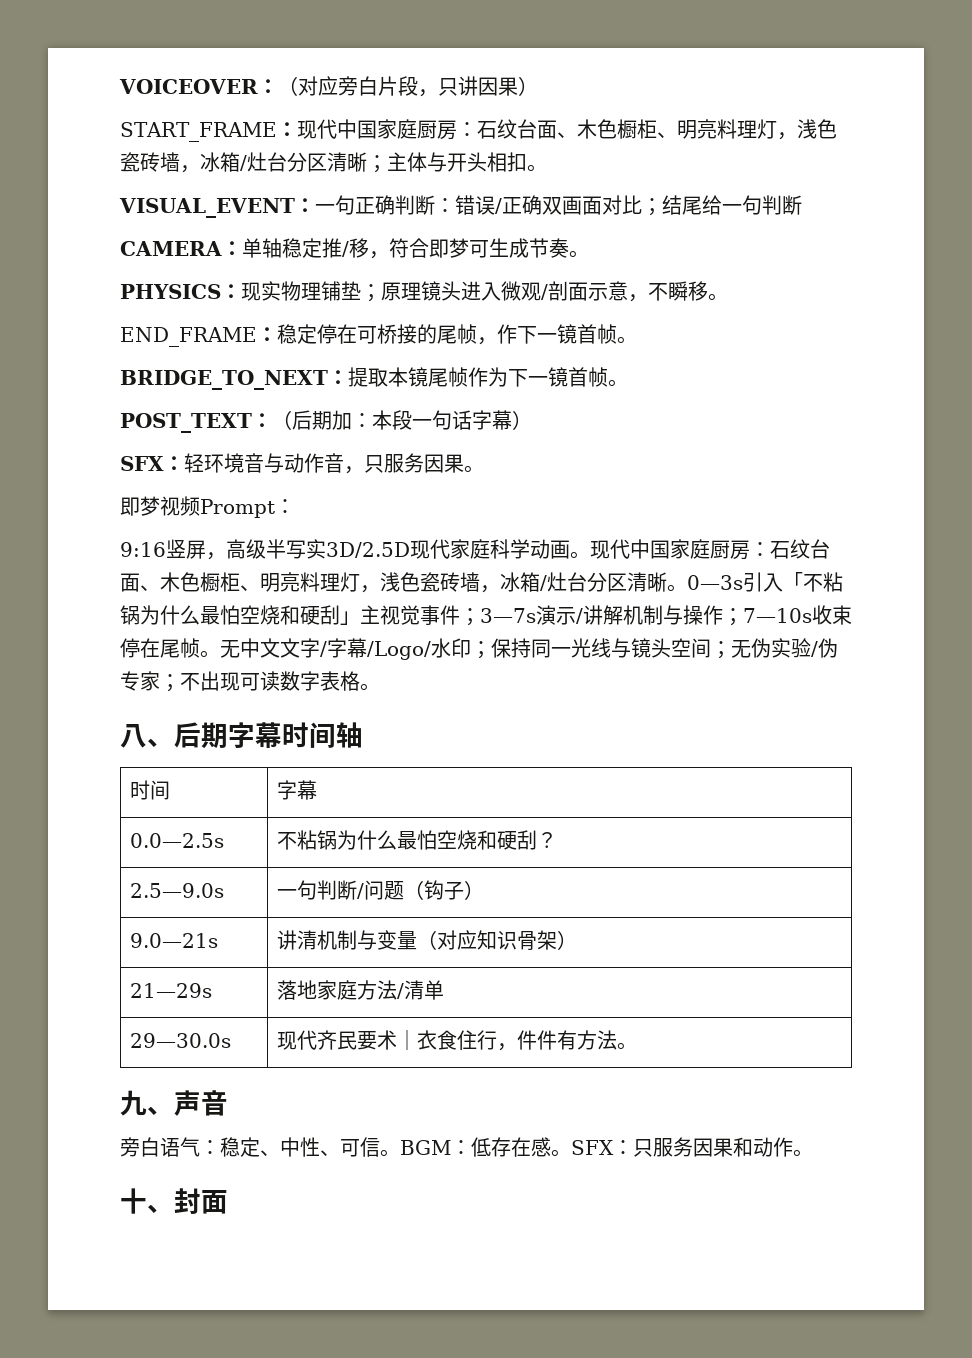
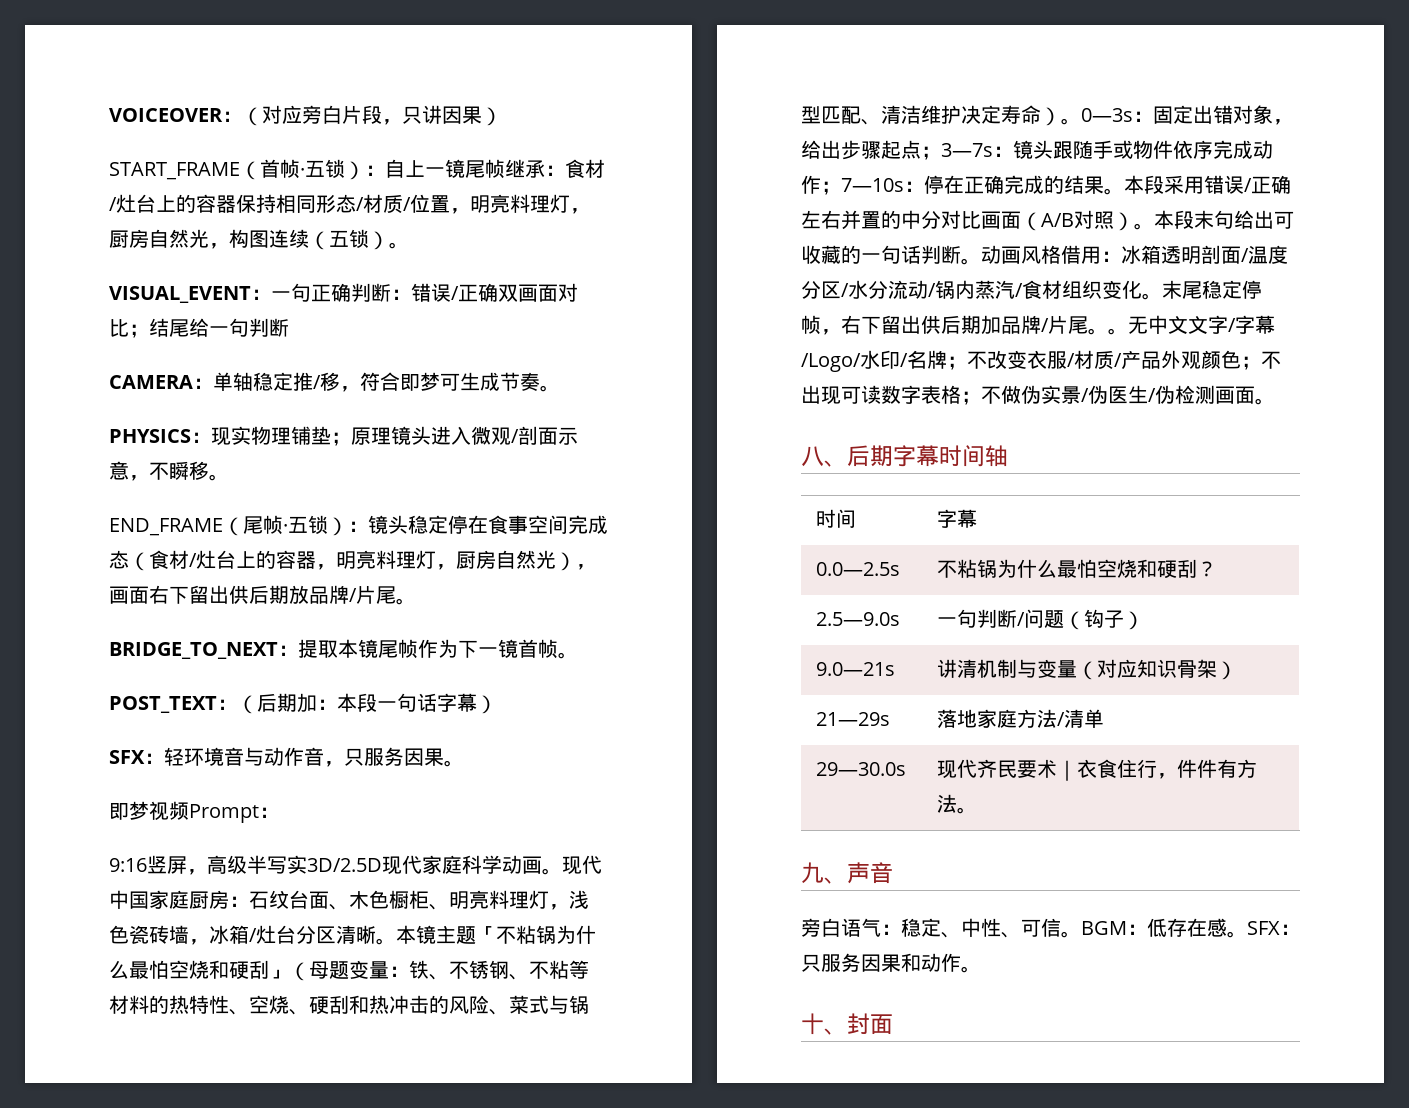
- START_FRAME：现代中国家庭厨房：石纹台面、木色橱柜、明亮料理灯，浅色瓷砖墙，冰箱/灶台分区清晰；主体与开头相扣。
+ START_FRAME（首帧·五锁）：自上一镜尾帧继承：食材/灶台上的容器保持相同形态/材质/位置，明亮料理灯，厨房自然光，构图连续（五锁）。
- END_FRAME：稳定停在可桥接的尾帧，作下一镜首帧。
+ END_FRAME（尾帧·五锁）：镜头稳定停在食事空间完成态（食材/灶台上的容器，明亮料理灯，厨房自然光），画面右下留出供后期放品牌/片尾。
- 0—3s引入「不粘锅为什么最怕空烧和硬刮」主视觉事件；3—7s演示/讲解机制与操作；7—10s收束停在尾帧。
+ 本镜主题「不粘锅为什么最怕空烧和硬刮」（母题变量：铁、不锈钢、不粘等材料的热特性、空烧、硬刮和热冲击的风险、菜式与锅型匹配、清洁维护决定寿命）。0—3s：固定出错对象，给出步骤起点；3—7s：镜头跟随手或物件依序完成动作；7—10s：停在正确完成的结果。本段采用错误/正确左右并置的中分对比画面（A/B对照）。本段末句给出可收藏的一句话判断。动画风格借用：冰箱透明剖面/温度分区/水分流动/锅内蒸汽/食材组织变化。末尾稳定停帧，右下留出供后期加品牌/片尾。。
- 无中文文字/字幕/Logo/水印；保持同一光线与镜头空间；无伪实验/伪专家；不出现可读数字表格。
+ 无中文文字/字幕/Logo/水印/名牌；不改变衣服/材质/产品外观颜色；不出现可读数字表格；不做伪实景/伪医生/伪检测画面。

